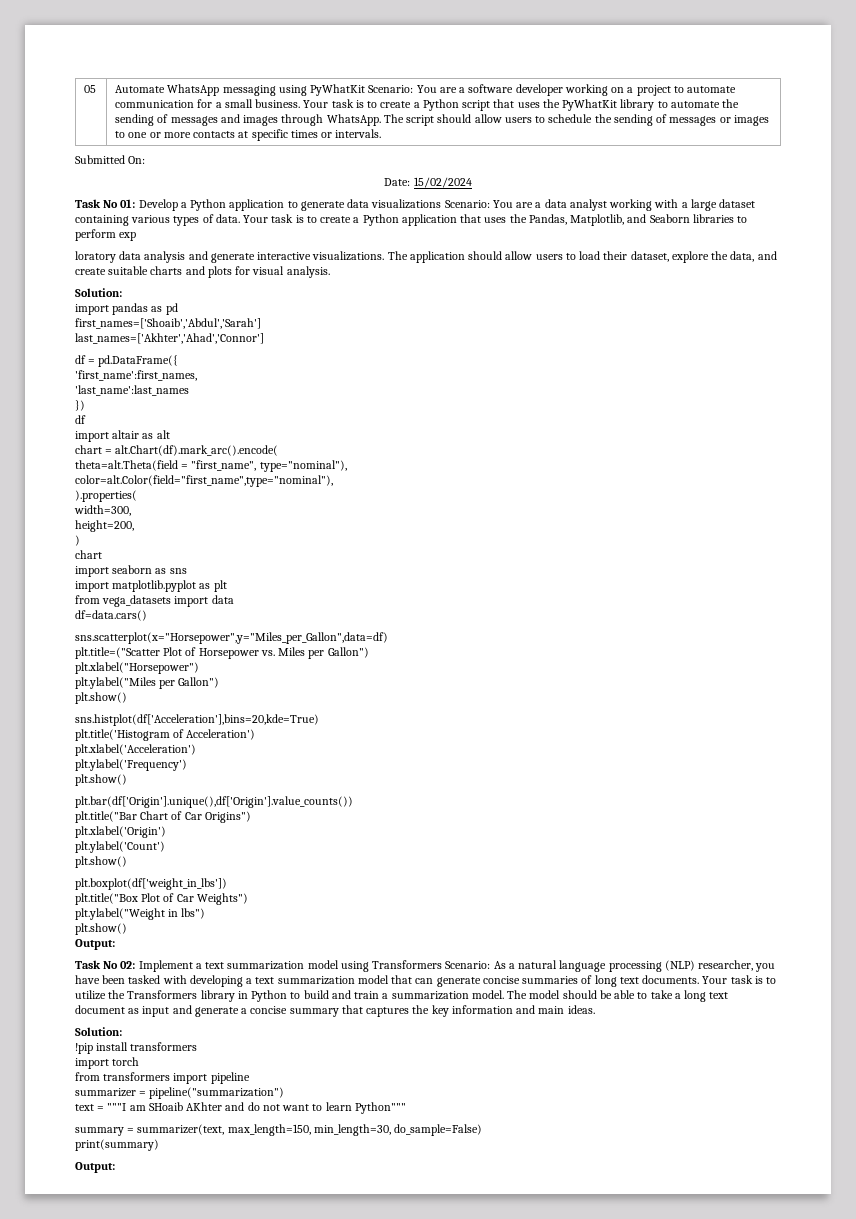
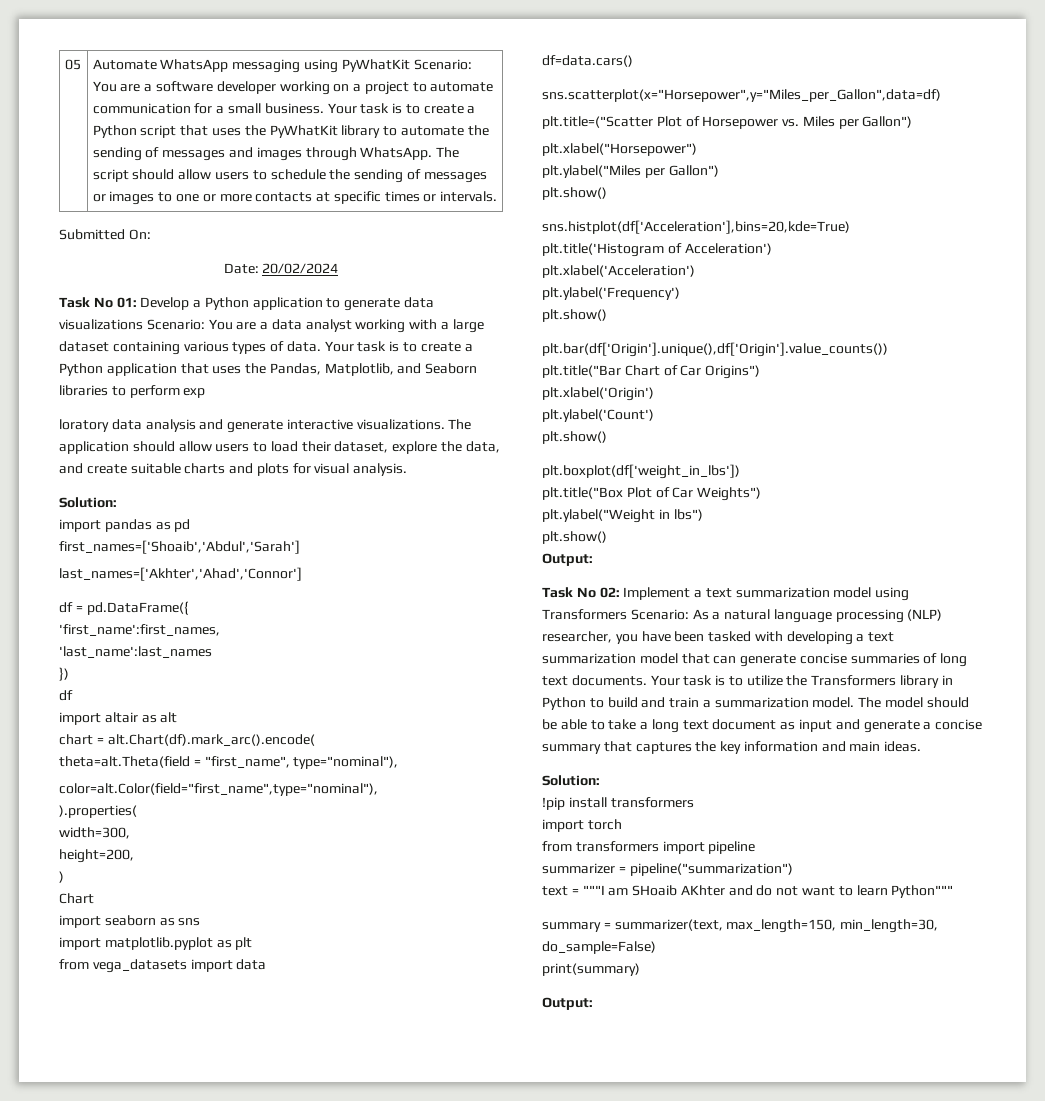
- Date: 15/02/2024
+ Date: 20/02/2024
  )
- chart
+ Chart

